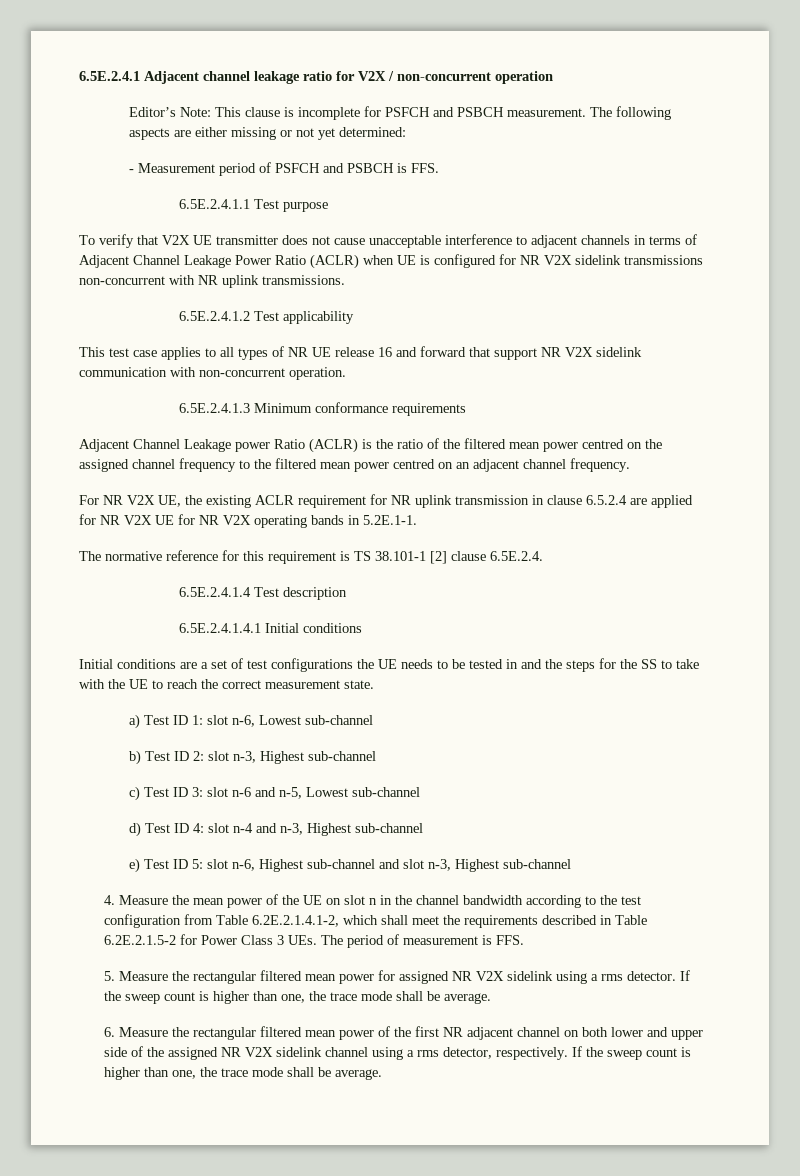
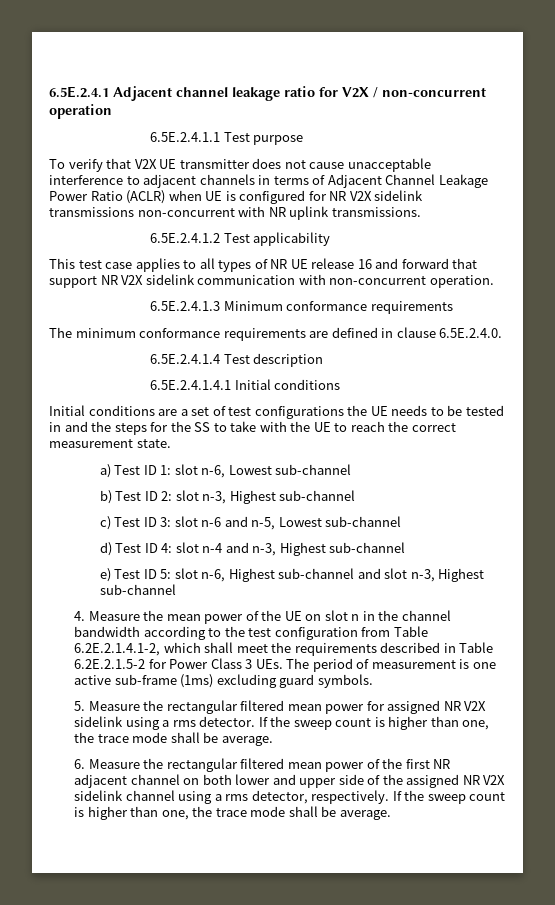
- Editor’s Note: This clause is incomplete for PSFCH and PSBCH measurement. The following aspects are either missing or not yet determined:
- - Measurement period of PSFCH and PSBCH is FFS.
- Adjacent Channel Leakage power Ratio (ACLR) is the ratio of the filtered mean power centred on the assigned channel frequency to the filtered mean power centred on an adjacent channel frequency.
- For NR V2X UE, the existing ACLR requirement for NR uplink transmission in clause 6.5.2.4 are applied for NR V2X UE for NR V2X operating bands in 5.2E.1-1.
- The normative reference for this requirement is TS 38.101-1 [2] clause 6.5E.2.4.
+ The minimum conformance requirements are defined in clause 6.5E.2.4.0.
- 4. Measure the mean power of the UE on slot n in the channel bandwidth according to the test configuration from Table 6.2E.2.1.4.1-2, which shall meet the requirements described in Table 6.2E.2.1.5-2 for Power Class 3 UEs. The period of measurement is FFS.
+ 4. Measure the mean power of the UE on slot n in the channel bandwidth according to the test configuration from Table 6.2E.2.1.4.1-2, which shall meet the requirements described in Table 6.2E.2.1.5-2 for Power Class 3 UEs. The period of measurement is one active sub-frame (1ms) excluding guard symbols.

